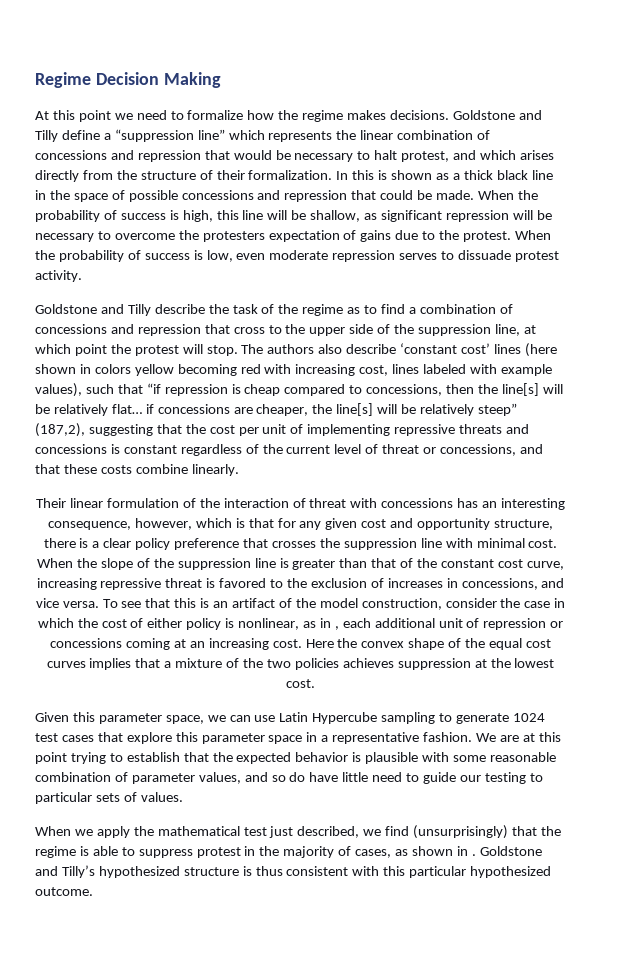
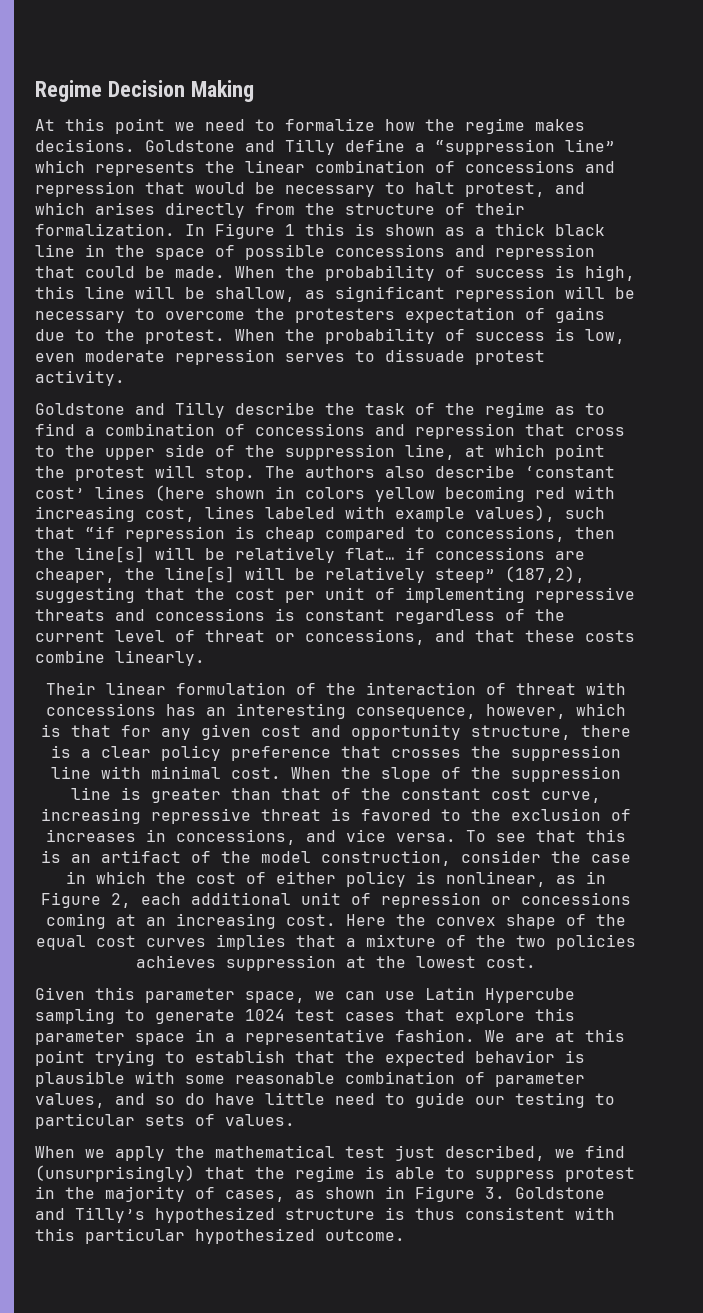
- In this is shown as a thick black line in the space of possible concessions and repression that could be made.
+ In Figure 1 this is shown as a thick black line in the space of possible concessions and repression that could be made.
- To see that this is an artifact of the model construction, consider the case in which the cost of either policy is nonlinear, as in , each additional unit of repression or concessions coming at an increasing cost.
+ To see that this is an artifact of the model construction, consider the case in which the cost of either policy is nonlinear, as in Figure 2, each additional unit of repression or concessions coming at an increasing cost.
- When we apply the mathematical test just described, we find (unsurprisingly) that the regime is able to suppress protest in the majority of cases, as shown in . Goldstone and Tilly’s hypothesized structure is thus consistent with this particular hypothesized outcome.
+ When we apply the mathematical test just described, we find (unsurprisingly) that the regime is able to suppress protest in the majority of cases, as shown in Figure 3. Goldstone and Tilly’s hypothesized structure is thus consistent with this particular hypothesized outcome.

